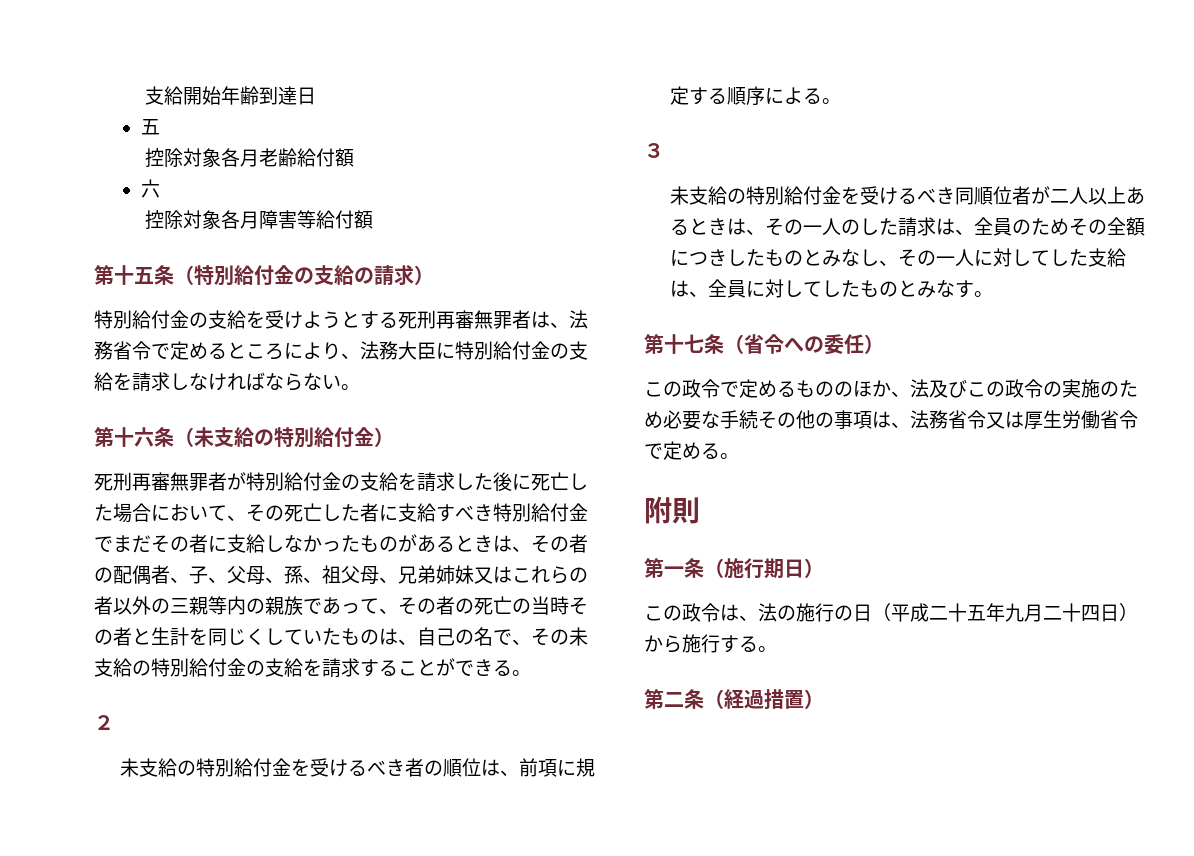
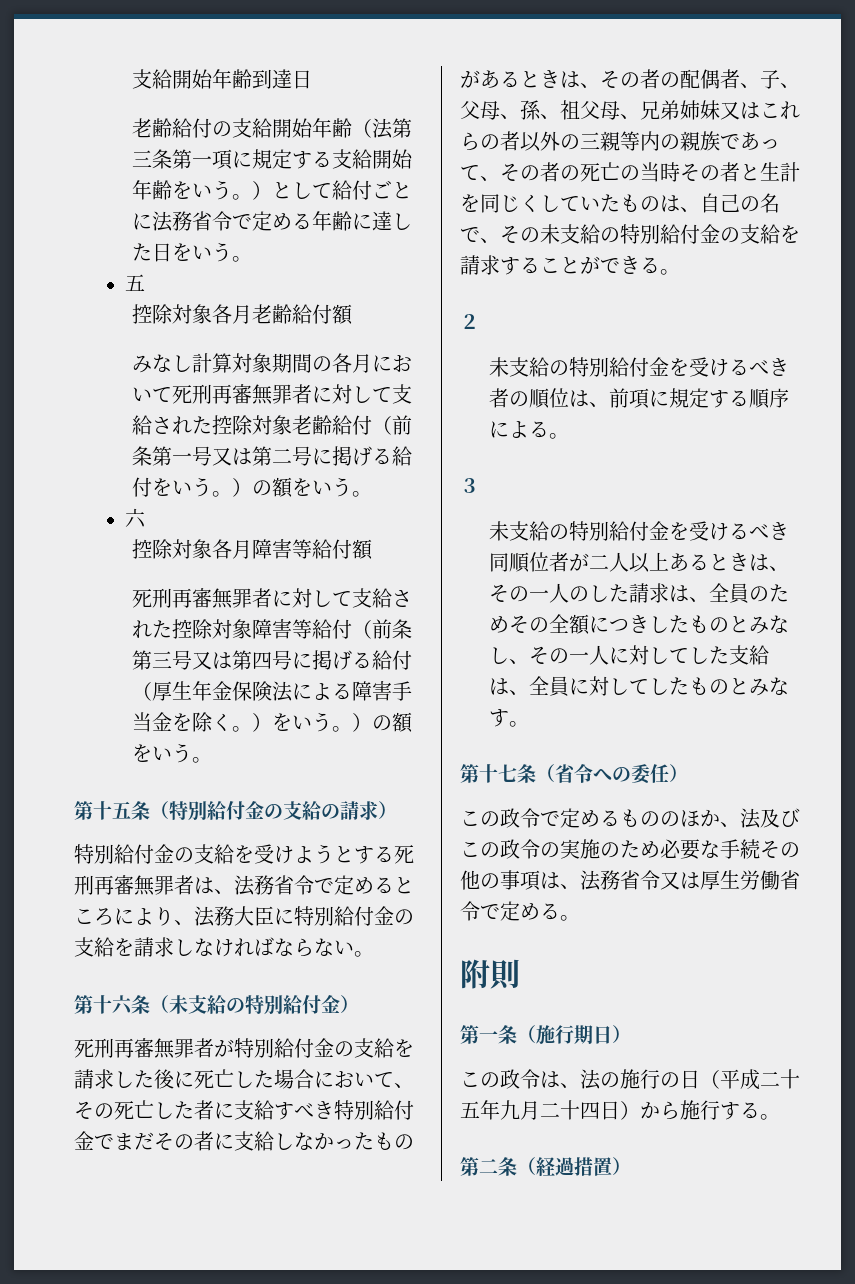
+ 老齢給付の支給開始年齢（法第三条第一項に規定する支給開始年齢をいう。）として給付ごとに法務省令で定める年齢に達した日をいう。
+ みなし計算対象期間の各月において死刑再審無罪者に対して支給された控除対象老齢給付（前条第一号又は第二号に掲げる給付をいう。）の額をいう。
+ 死刑再審無罪者に対して支給された控除対象障害等給付（前条第三号又は第四号に掲げる給付（厚生年金保険法による障害手当金を除く。）をいう。）の額をいう。

